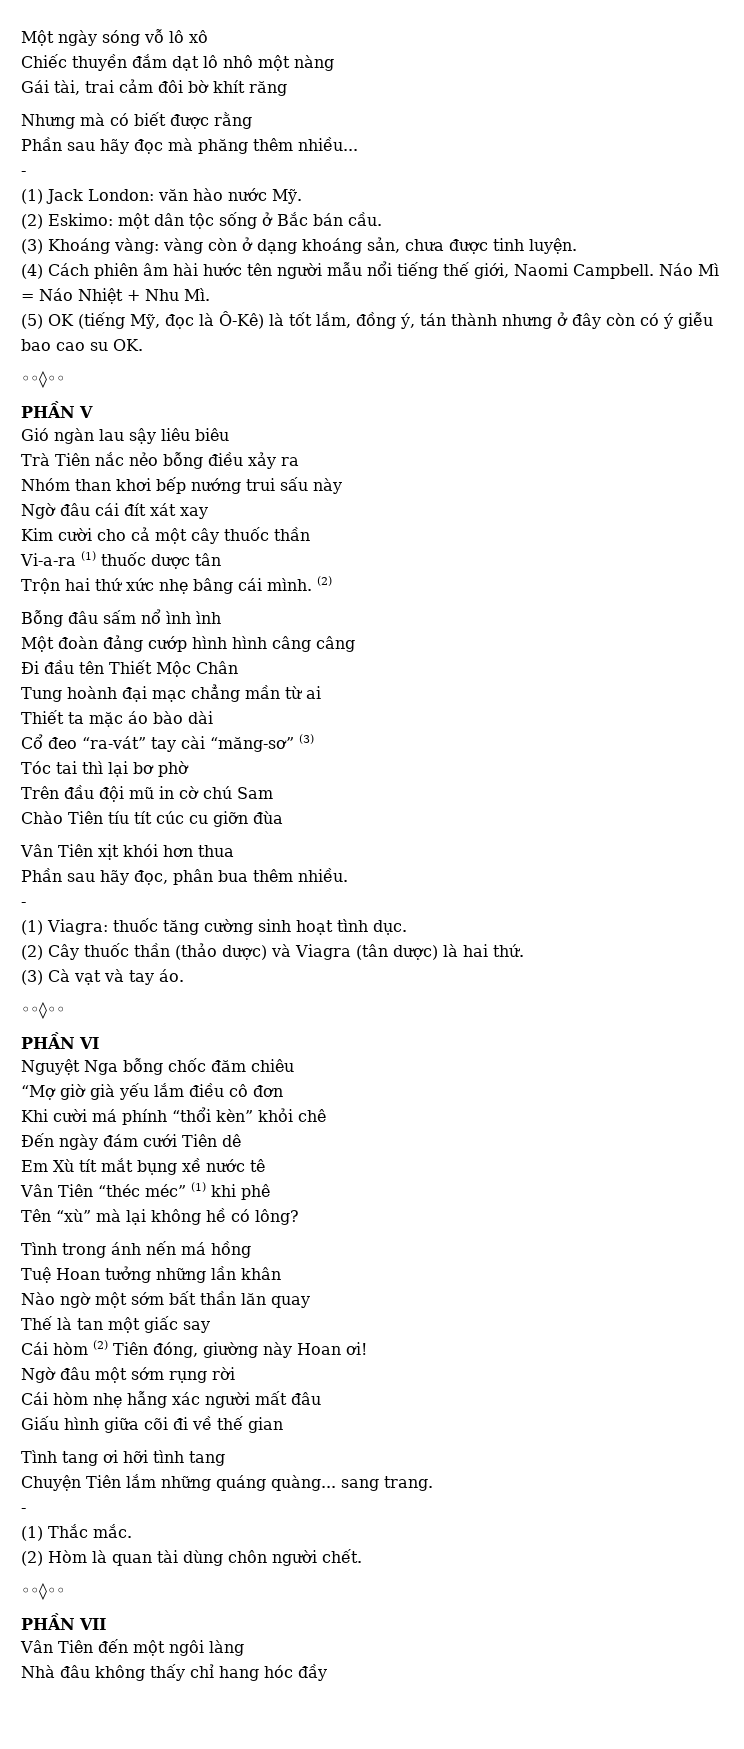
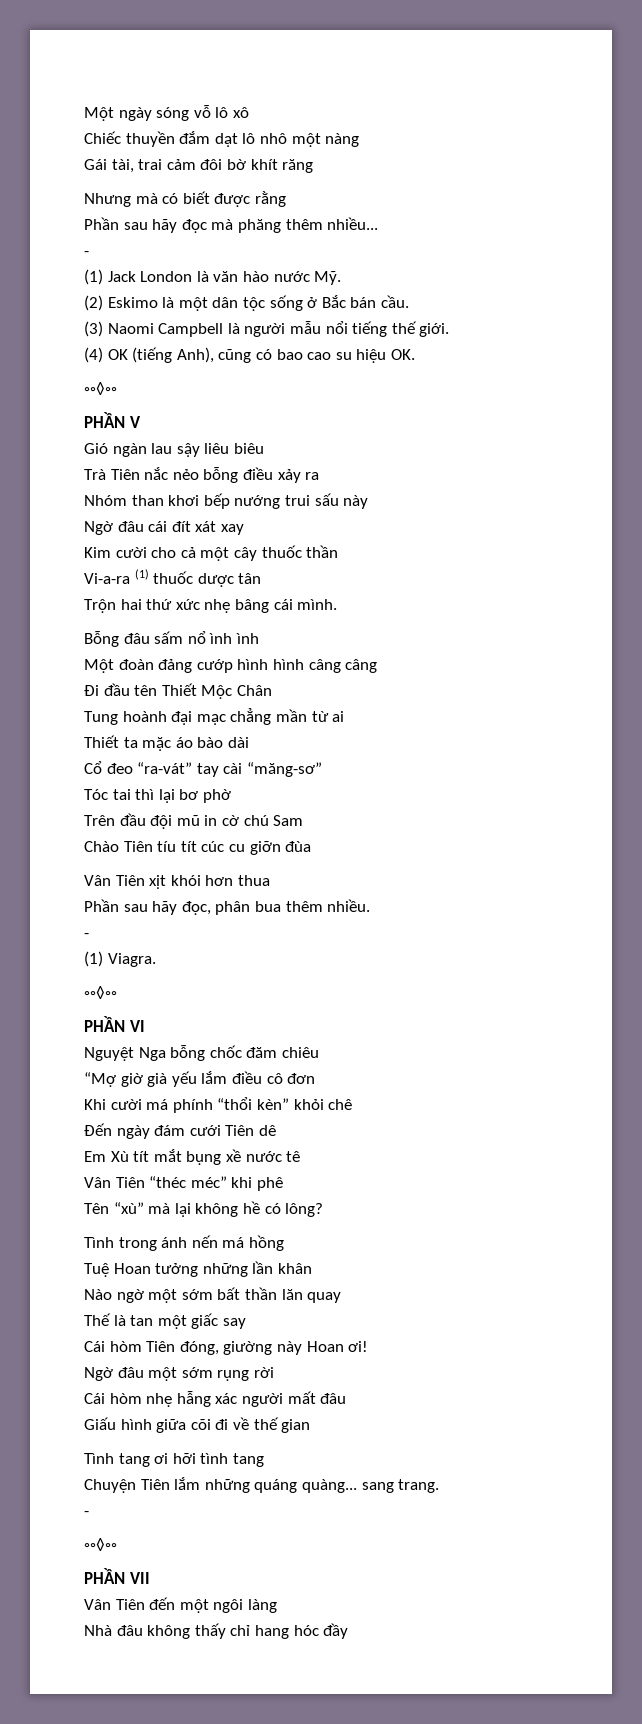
- (1) Jack London: văn hào nước Mỹ.
+ (1) Jack London là văn hào nước Mỹ.
- (2) Eskimo: một dân tộc sống ở Bắc bán cầu.
+ (2) Eskimo là một dân tộc sống ở Bắc bán cầu.
- (3) Khoáng vàng: vàng còn ở dạng khoáng sản, chưa được tinh luyện.
- (4) Cách phiên âm hài hước tên người mẫu nổi tiếng thế giới, Naomi Campbell. Náo Mì = Náo Nhiệt + Nhu Mì.
- (5) OK (tiếng Mỹ, đọc là Ô-Kê) là tốt lắm, đồng ý, tán thành nhưng ở đây còn có ý giễu bao cao su OK.
+ (3) Naomi Campbell là người mẫu nổi tiếng thế giới.
+ (4) OK (tiếng Anh), cũng có bao cao su hiệu OK.
- Trộn hai thứ xức nhẹ bâng cái mình. (2)
+ Trộn hai thứ xức nhẹ bâng cái mình.
- Cổ đeo “ra-vát” tay cài “măng-sơ” (3)
+ Cổ đeo “ra-vát” tay cài “măng-sơ”
- (1) Viagra: thuốc tăng cường sinh hoạt tình dục.
- (2) Cây thuốc thần (thảo dược) và Viagra (tân dược) là hai thứ.
- (3) Cà vạt và tay áo.
+ (1) Viagra.
- Vân Tiên “théc méc” (1) khi phê
+ Vân Tiên “théc méc” khi phê
- Cái hòm (2) Tiên đóng, giường này Hoan ơi!
+ Cái hòm Tiên đóng, giường này Hoan ơi!
- (1) Thắc mắc.
- (2) Hòm là quan tài dùng chôn người chết.

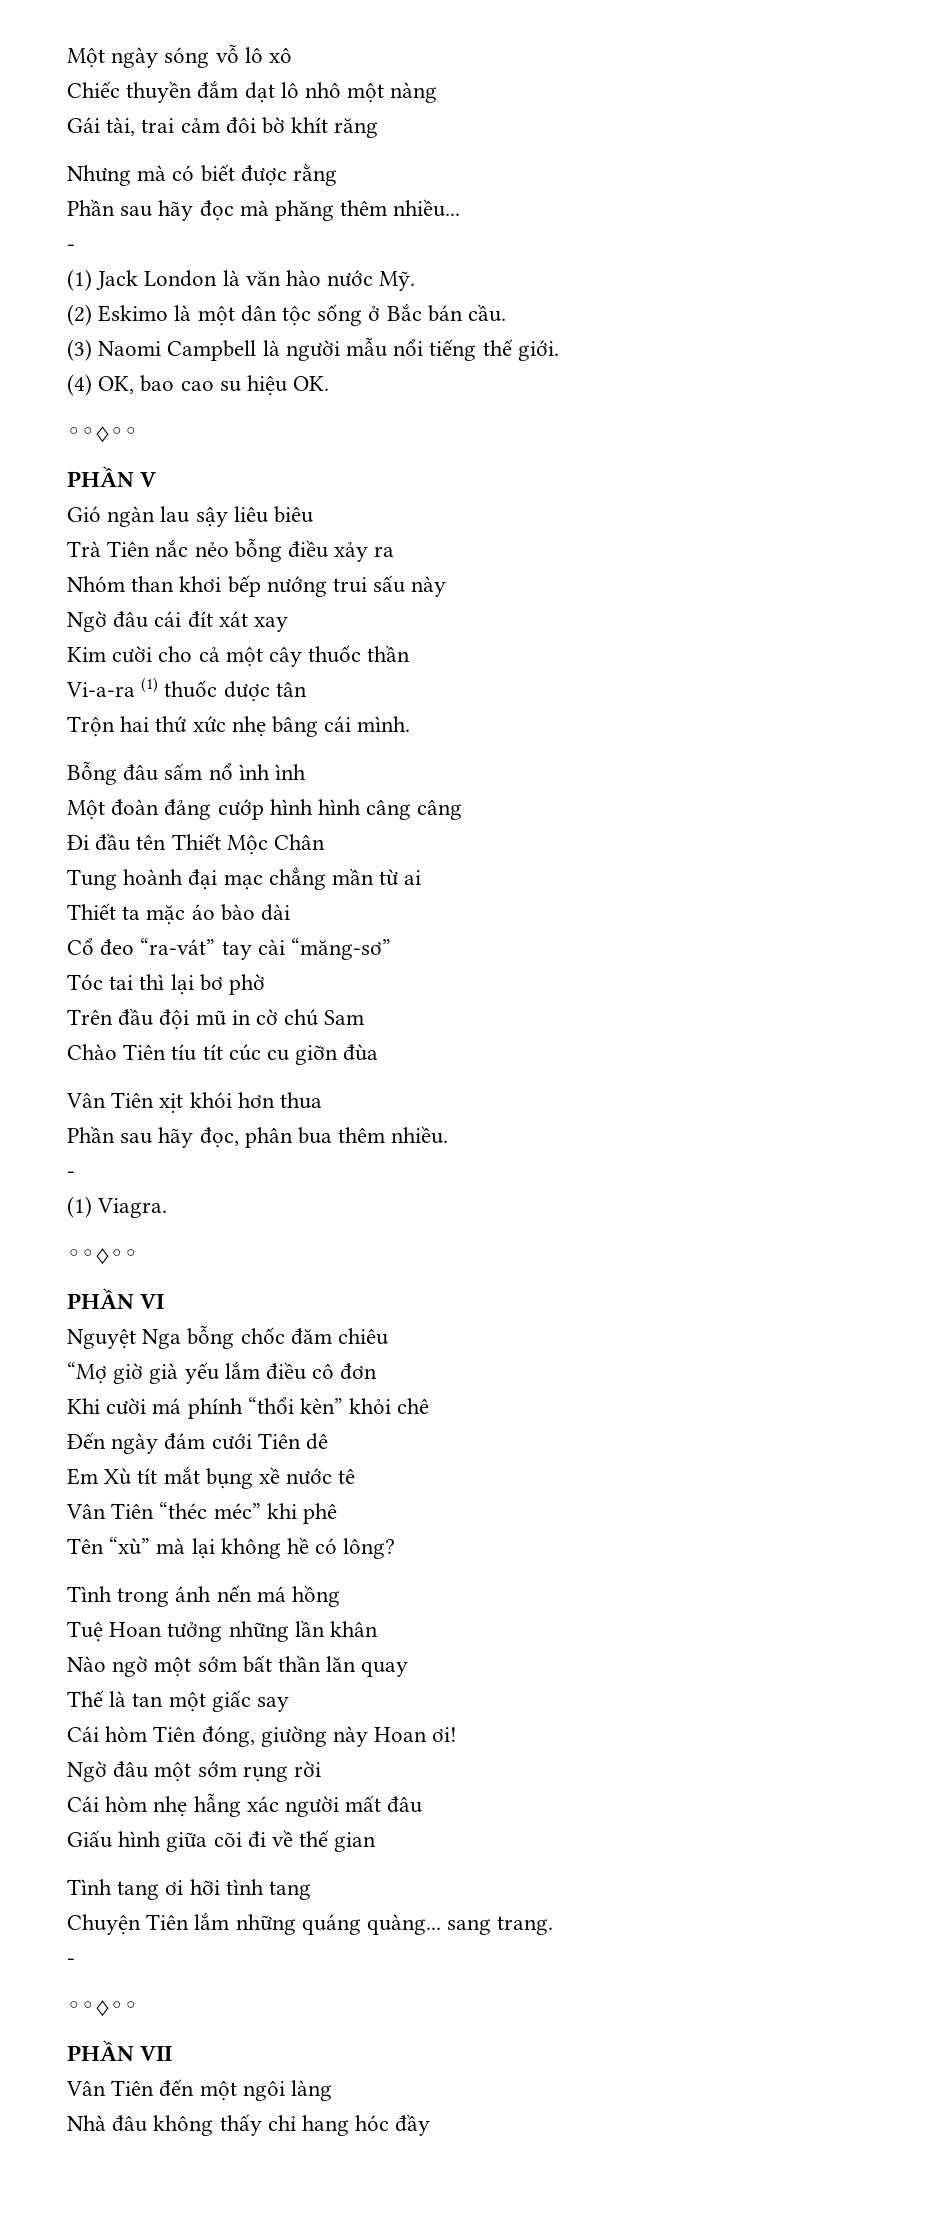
- (4) OK (tiếng Anh), cũng có bao cao su hiệu OK.
+ (4) OK, bao cao su hiệu OK.

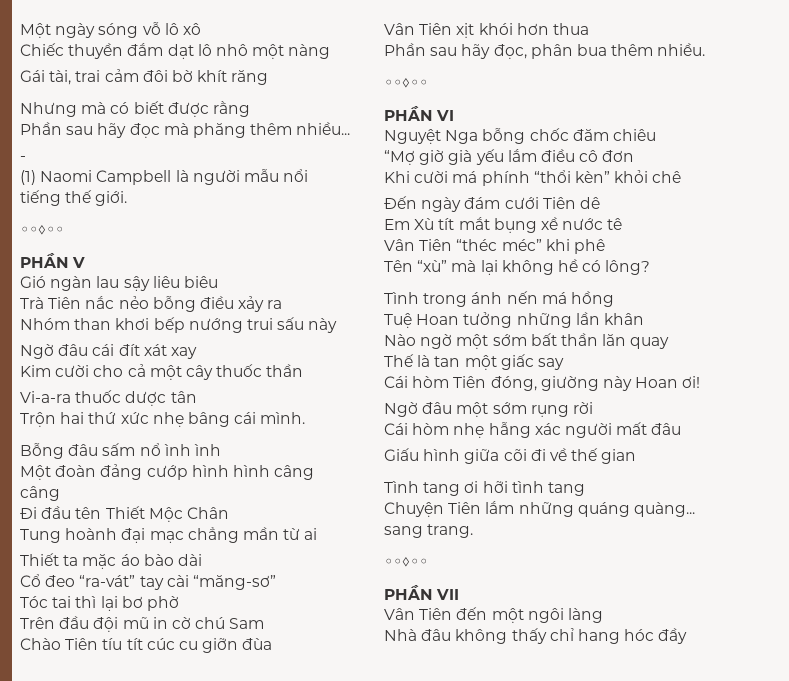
- (1) Jack London là văn hào nước Mỹ.
- (2) Eskimo là một dân tộc sống ở Bắc bán cầu.
- (3) Naomi Campbell là người mẫu nổi tiếng thế giới.
+ (1) Naomi Campbell là người mẫu nổi tiếng thế giới.
- (4) OK, bao cao su hiệu OK.
- Vi-a-ra (1) thuốc dược tân
+ Vi-a-ra thuốc dược tân
  Phần sau hãy đọc, phân bua thêm nhiều.
- -
- (1) Viagra.
  Chuyện Tiên lắm những quáng quàng... sang trang.
- -

